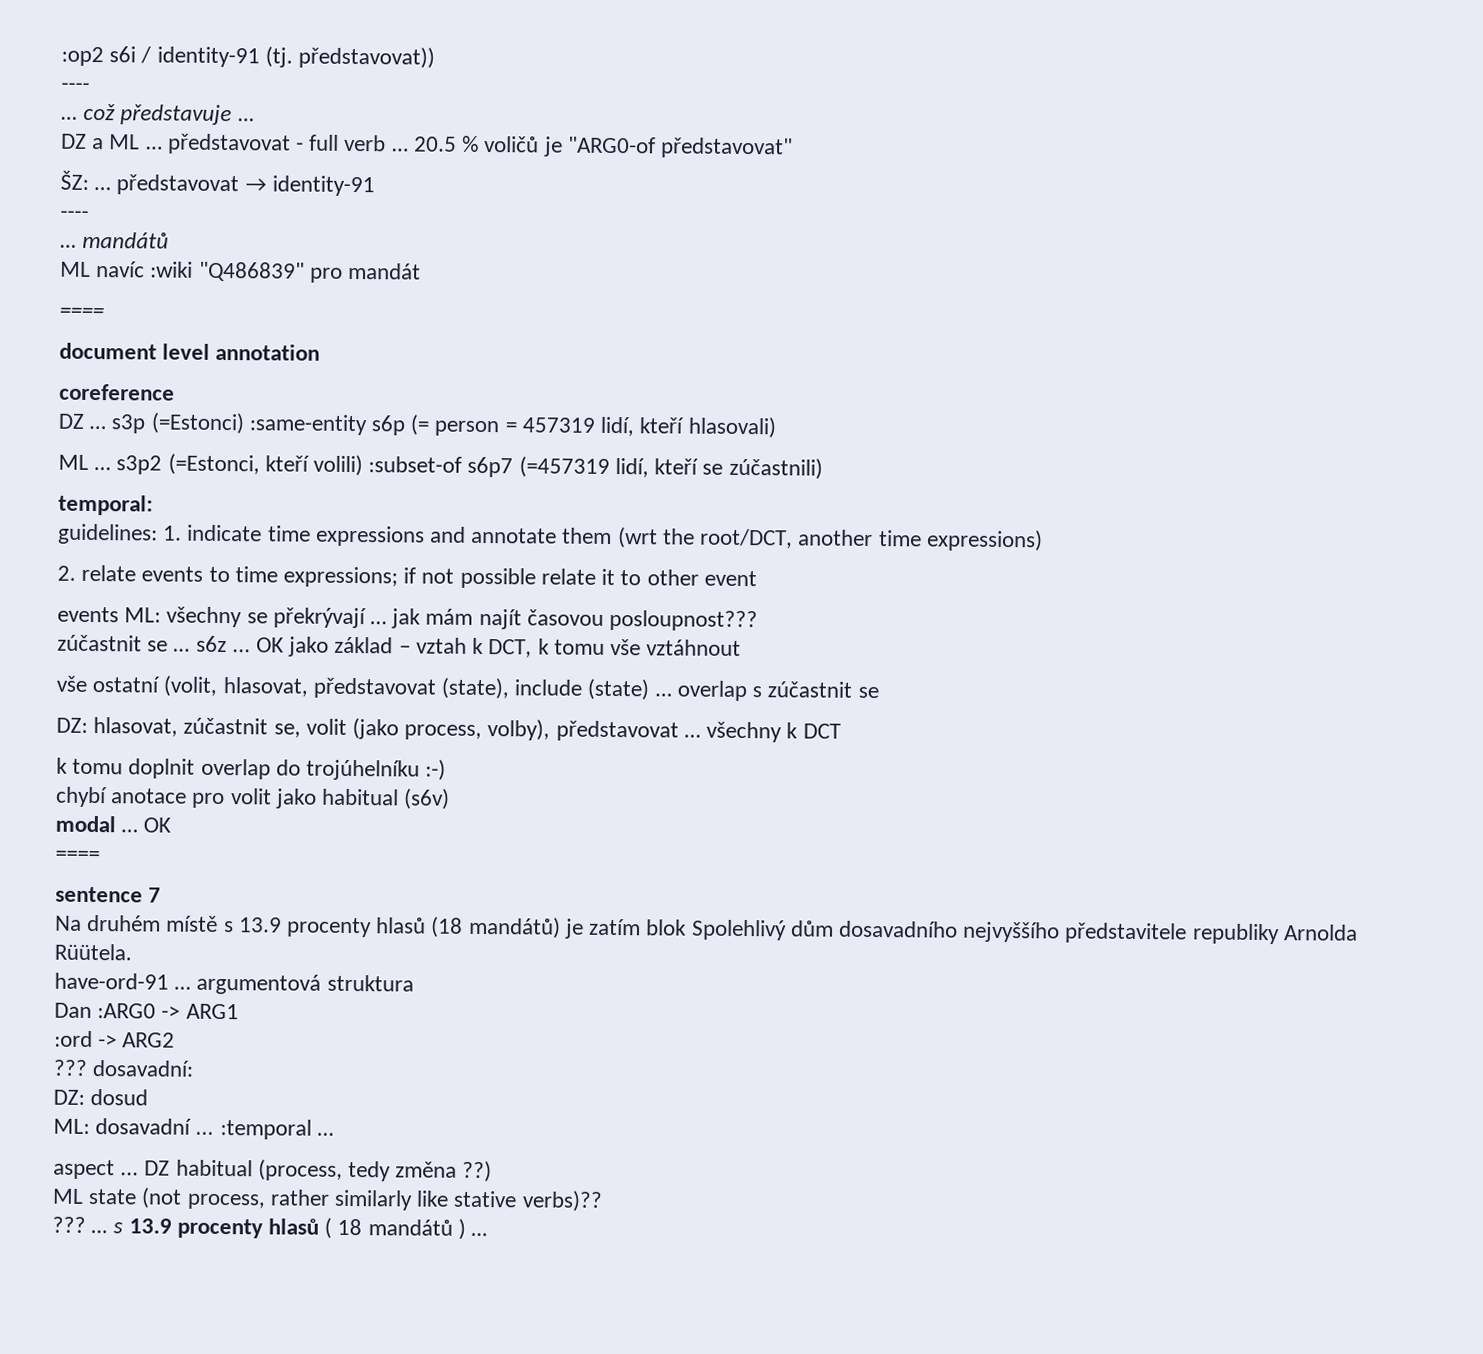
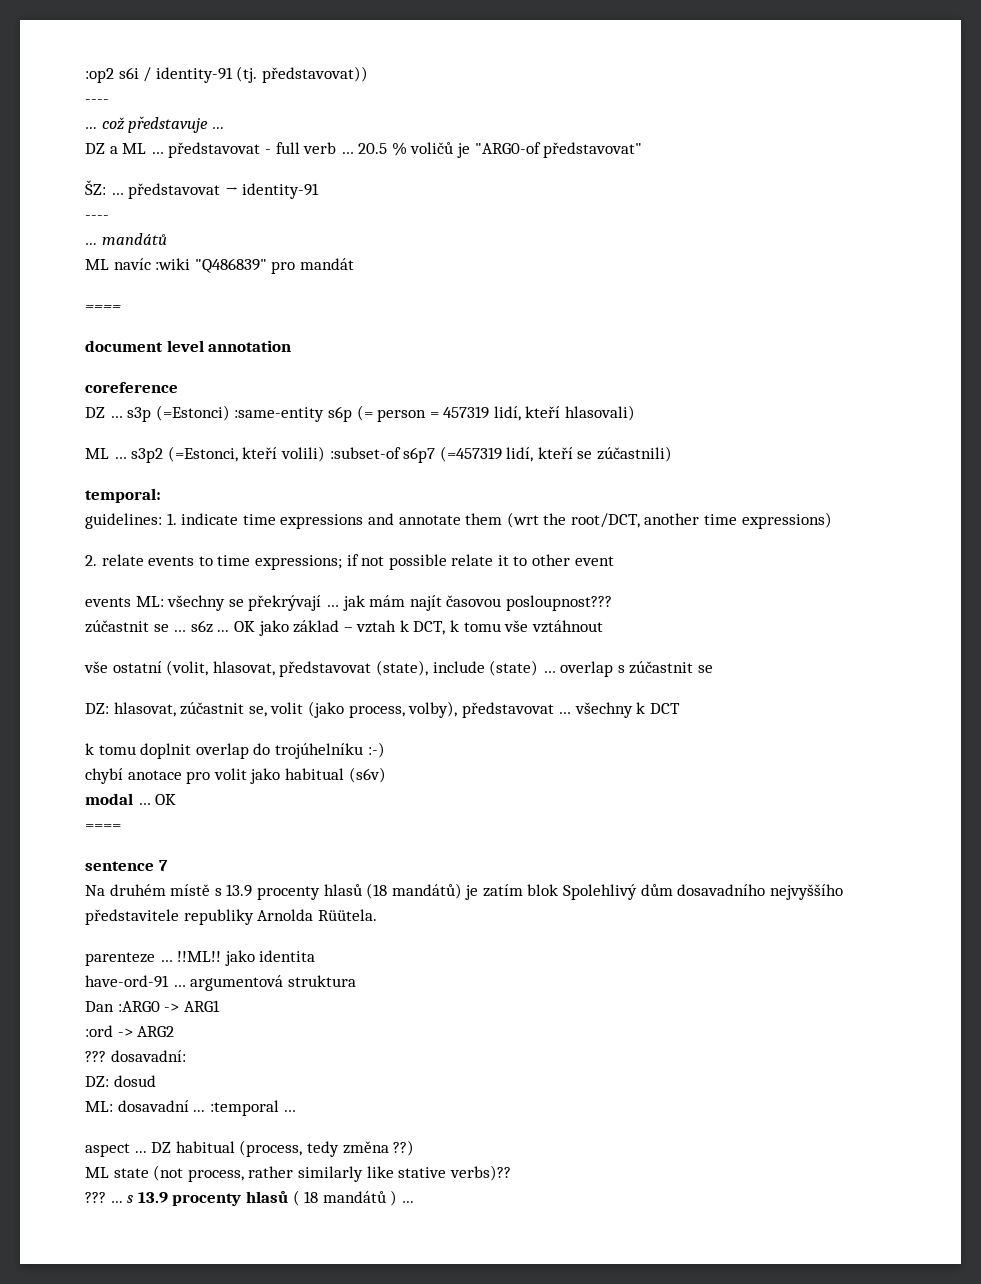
+ parenteze … !!ML!! jako identita

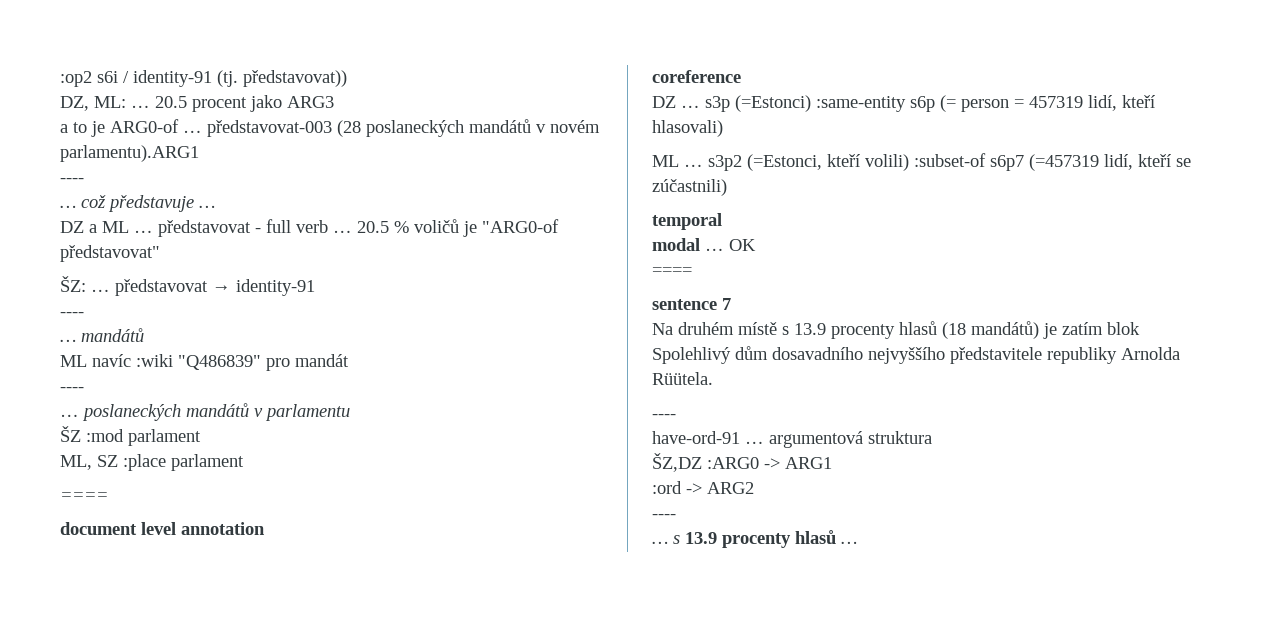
+ DZ, ML: … 20.5 procent jako ARG3
+ a to je ARG0-of … představovat-003 (28 poslaneckých mandátů v novém parlamentu).ARG1
  ML navíc :wiki "Q486839" pro mandát
+ ----
+ … poslaneckých mandátů v parlamentu
+ ŠZ :mod parlament
+ ML, SZ :place parlament
- temporal:
- guidelines: 1. indicate time expressions and annotate them (wrt the root/DCT, another time expressions)
- 2. relate events to time expressions; if not possible relate it to other event
- events ML: všechny se překrývají … jak mám najít časovou posloupnost???
- zúčastnit se … s6z ... OK jako základ – vztah k DCT, k tomu vše vztáhnout
- vše ostatní (volit, hlasovat, představovat (state), include (state) … overlap s zúčastnit se
- DZ: hlasovat, zúčastnit se, volit (jako process, volby), představovat … všechny k DCT
- k tomu doplnit overlap do trojúhelníku :-)
- chybí anotace pro volit jako habitual (s6v)
+ temporal
  Na druhém místě s 13.9 procenty hlasů (18 mandátů) je zatím blok Spolehlivý dům dosavadního nejvyššího představitele republiky Arnolda Rüütela.
- parenteze … !!ML!! jako identita
+ ----
- Dan :ARG0 -> ARG1
+ ŠZ,DZ :ARG0 -> ARG1
  :ord -> ARG2
- ??? dosavadní:
- DZ: dosud
- ML: dosavadní ... :temporal …
- aspect ... DZ habitual (process, tedy změna ??)
- ML state (not process, rather similarly like stative verbs)??
- ??? … s 13.9 procenty hlasů ( 18 mandátů ) …
+ ----
+ … s 13.9 procenty hlasů …

